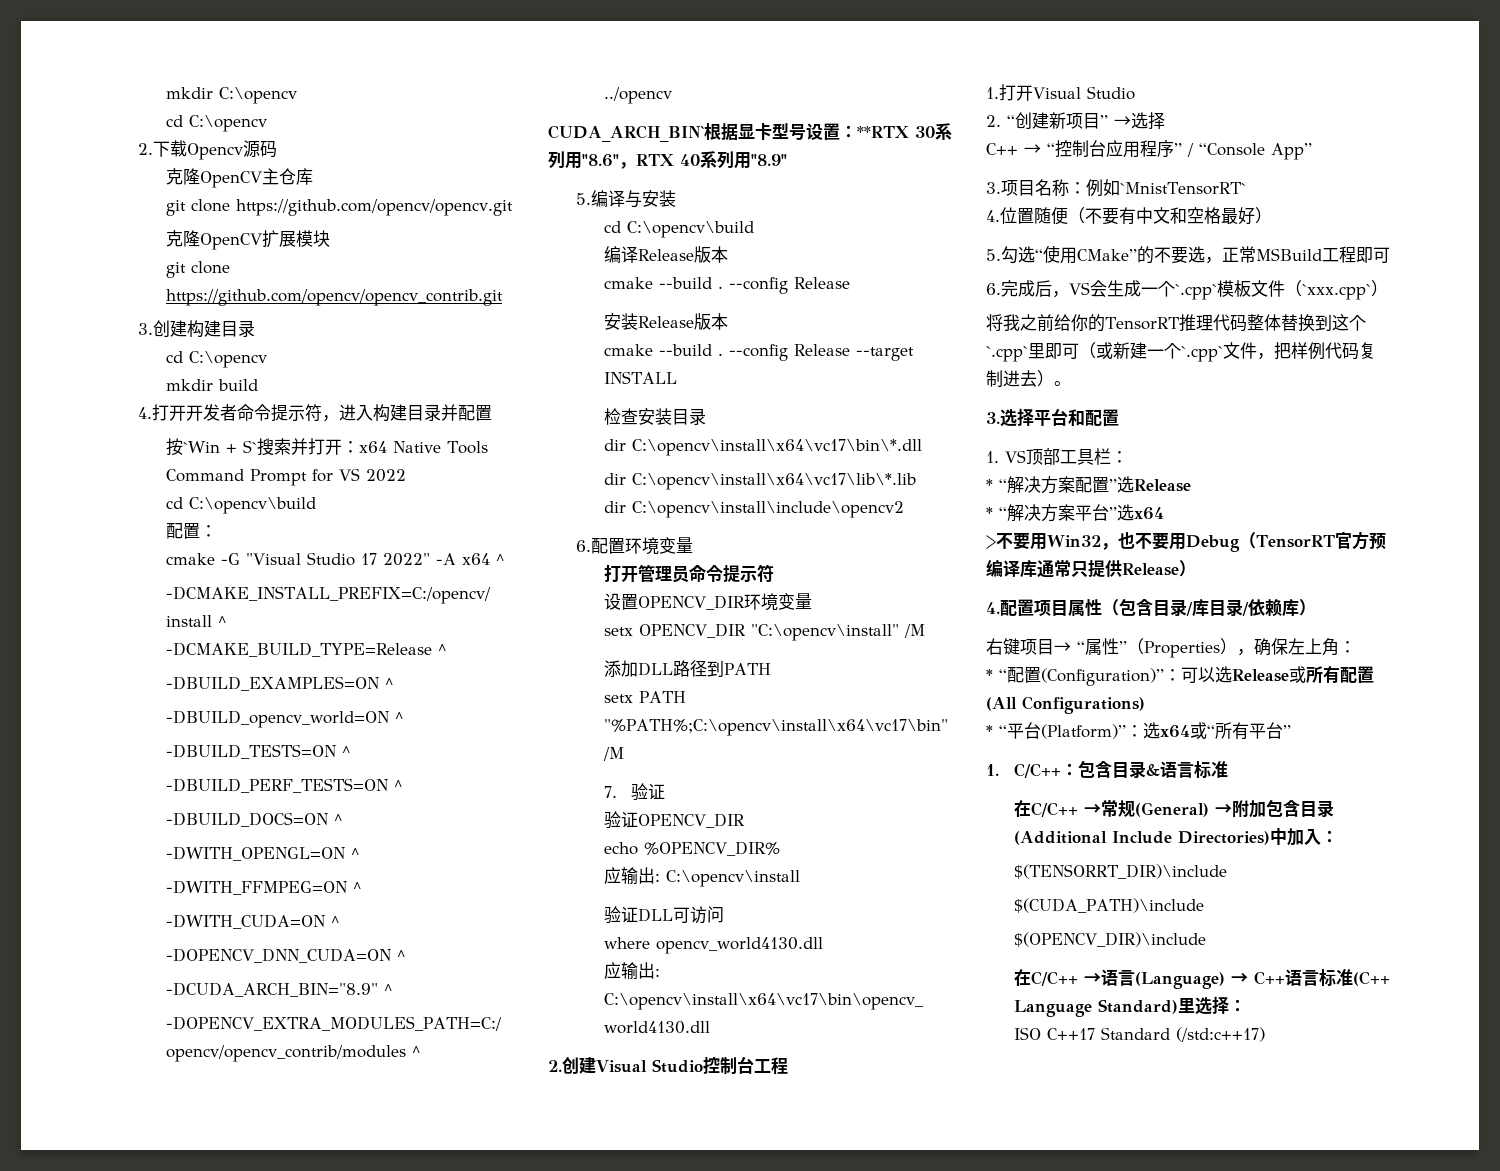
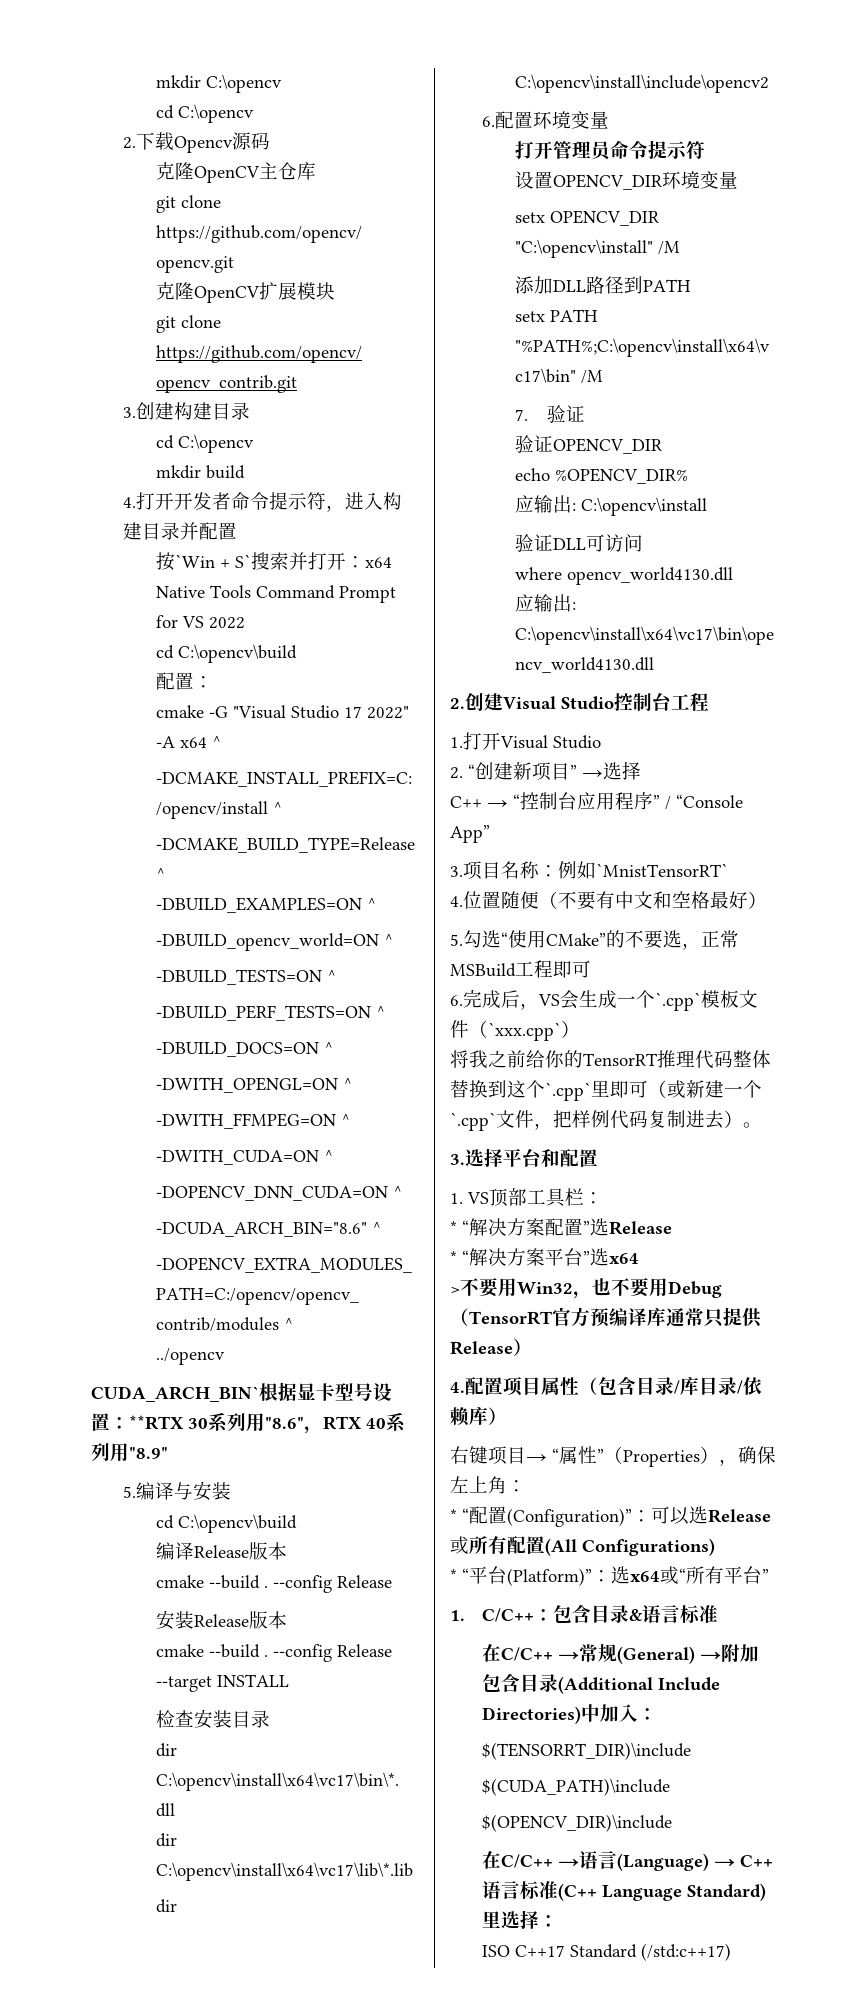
- -DCUDA_ARCH_BIN="8.9" ^
+ -DCUDA_ARCH_BIN="8.6" ^

